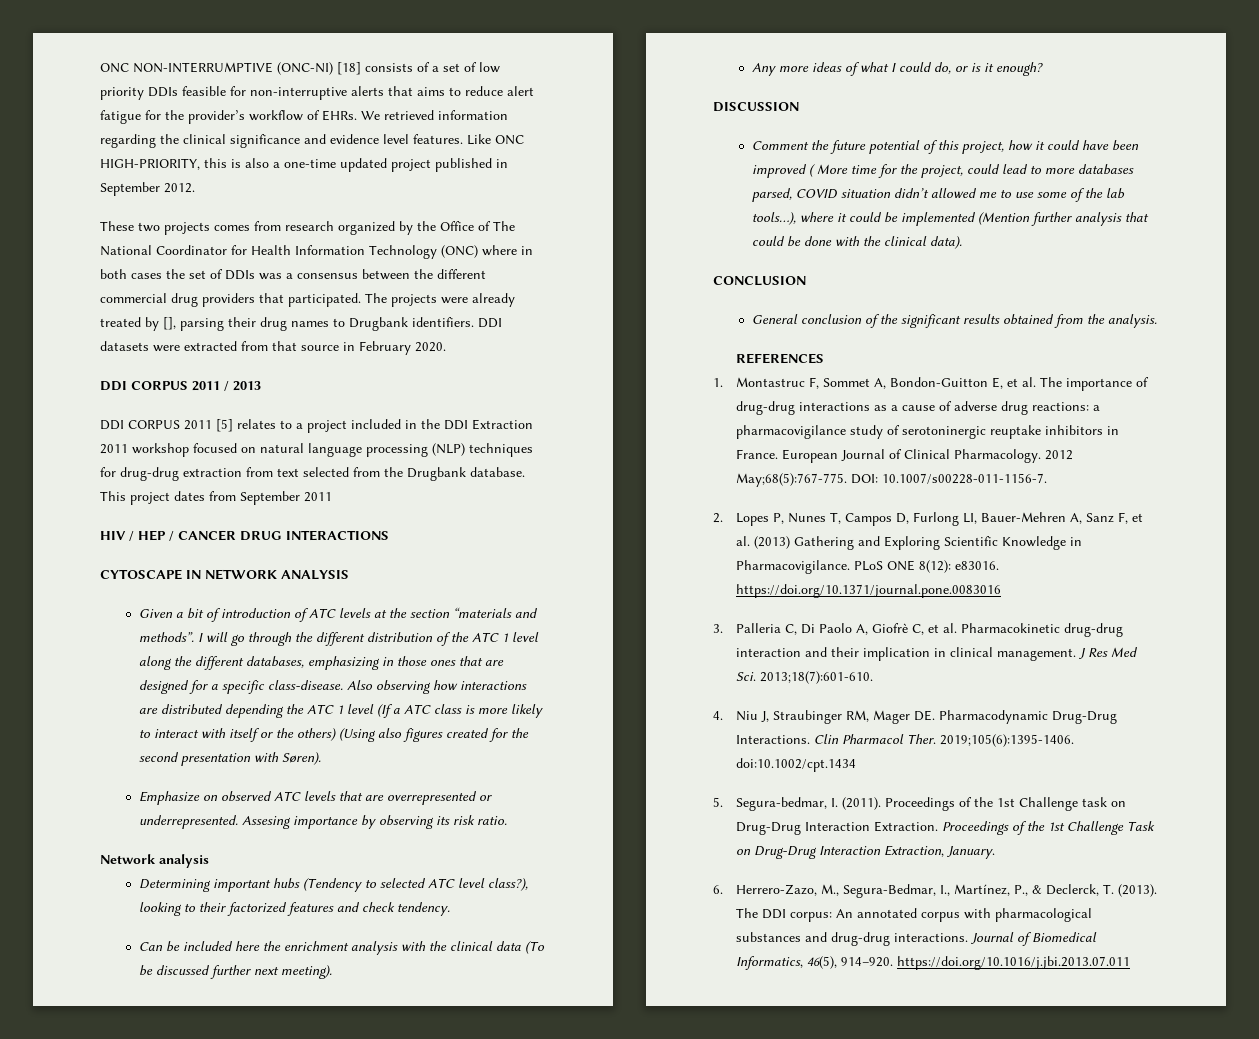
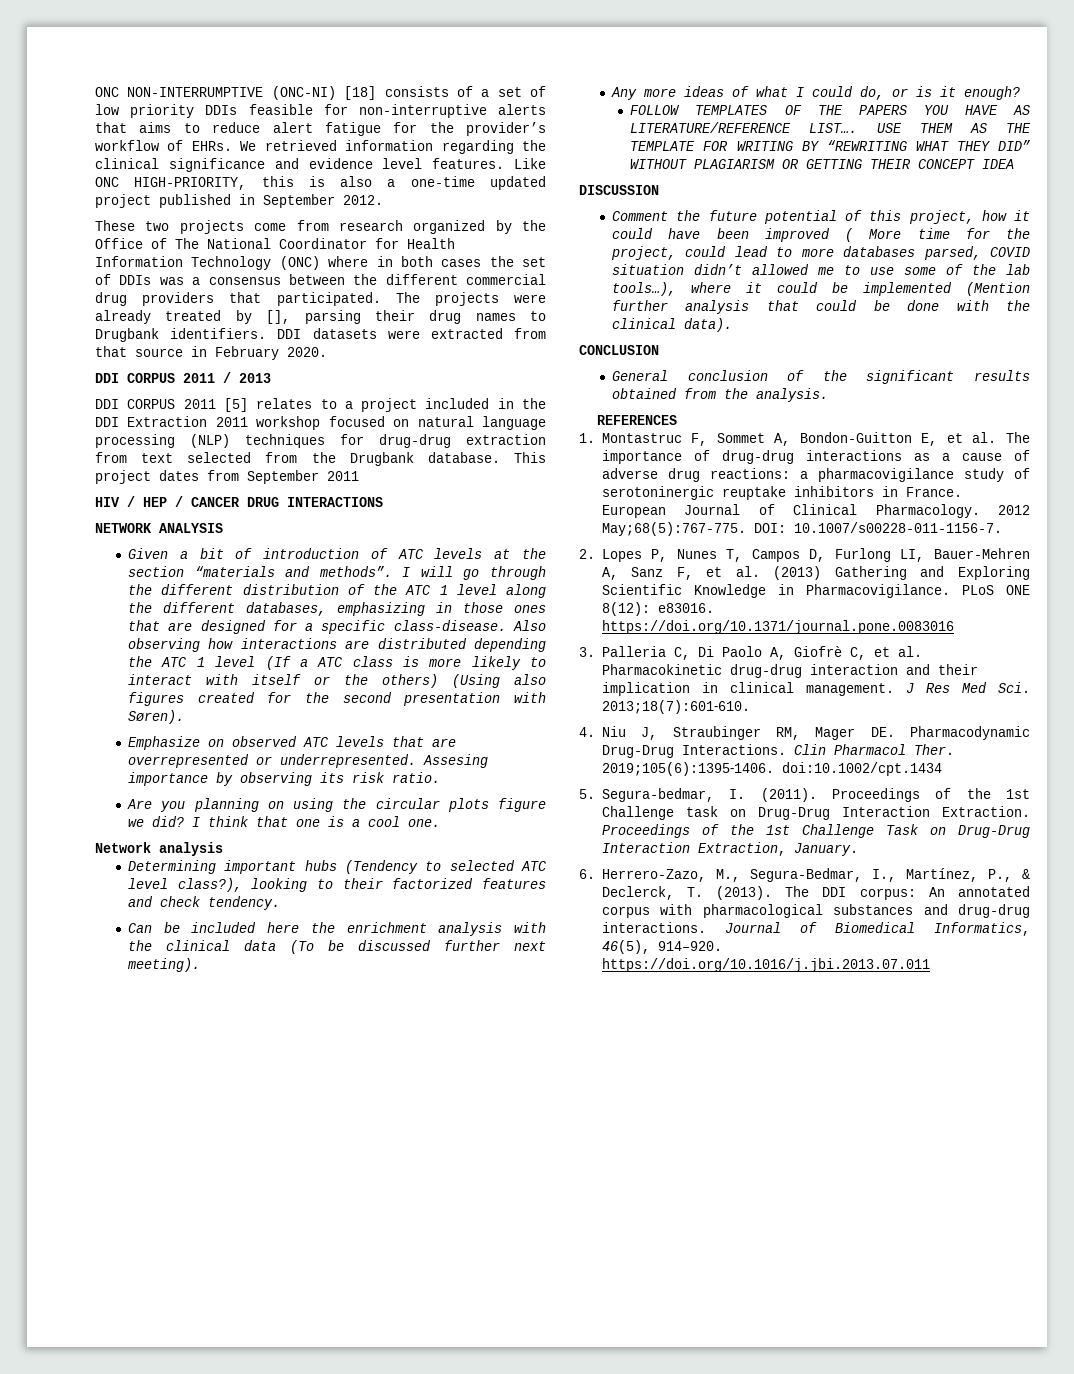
- These two projects comes from research organized by the Office of The National Coordinator for Health Information Technology (ONC) where in both cases the set of DDIs was a consensus between the different commercial drug providers that participated.
+ These two projects come from research organized by the Office of The National Coordinator for Health Information Technology (ONC) where in both cases the set of DDIs was a consensus between the different commercial drug providers that participated.
- CYTOSCAPE IN NETWORK ANALYSIS
+ NETWORK ANALYSIS
+ Are you planning on using the circular plots figure we did? I think that one is a cool one.
+ FOLLOW TEMPLATES OF THE PAPERS YOU HAVE AS LITERATURE/REFERENCE LIST…. USE THEM AS THE TEMPLATE FOR WRITING BY “REWRITING WHAT THEY DID” WITHOUT PLAGIARISM OR GETTING THEIR CONCEPT IDEA

